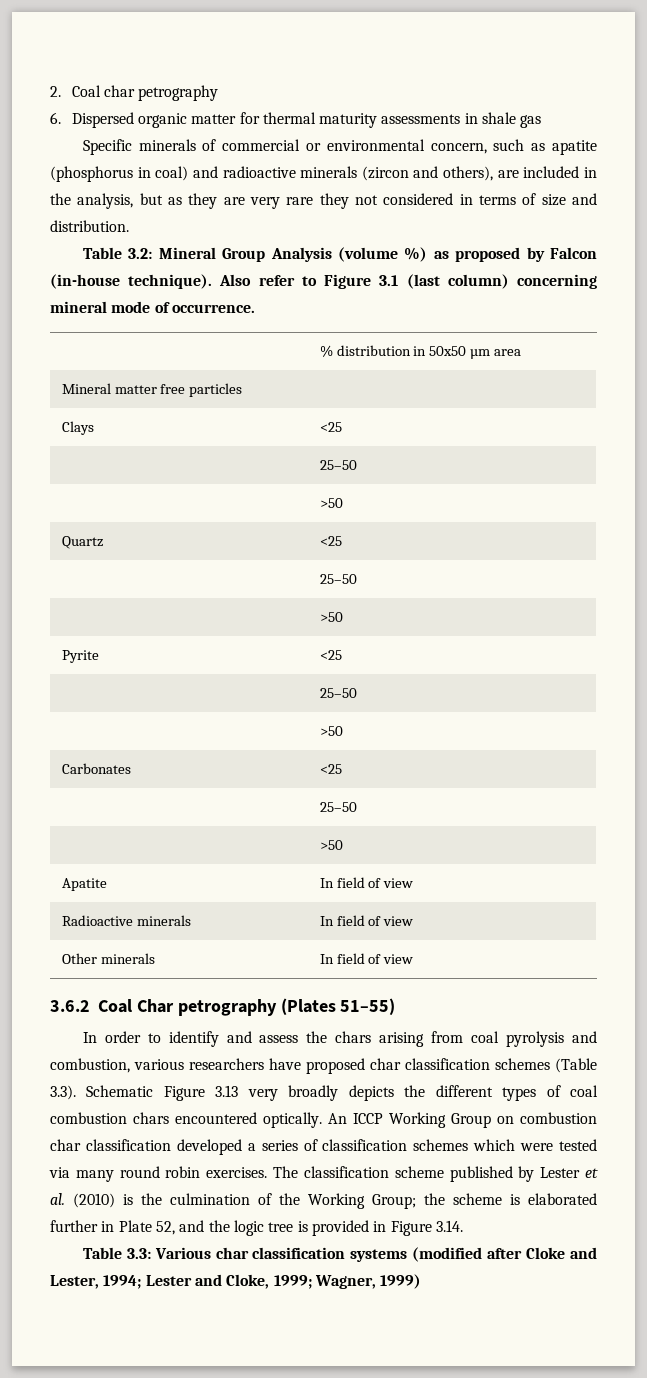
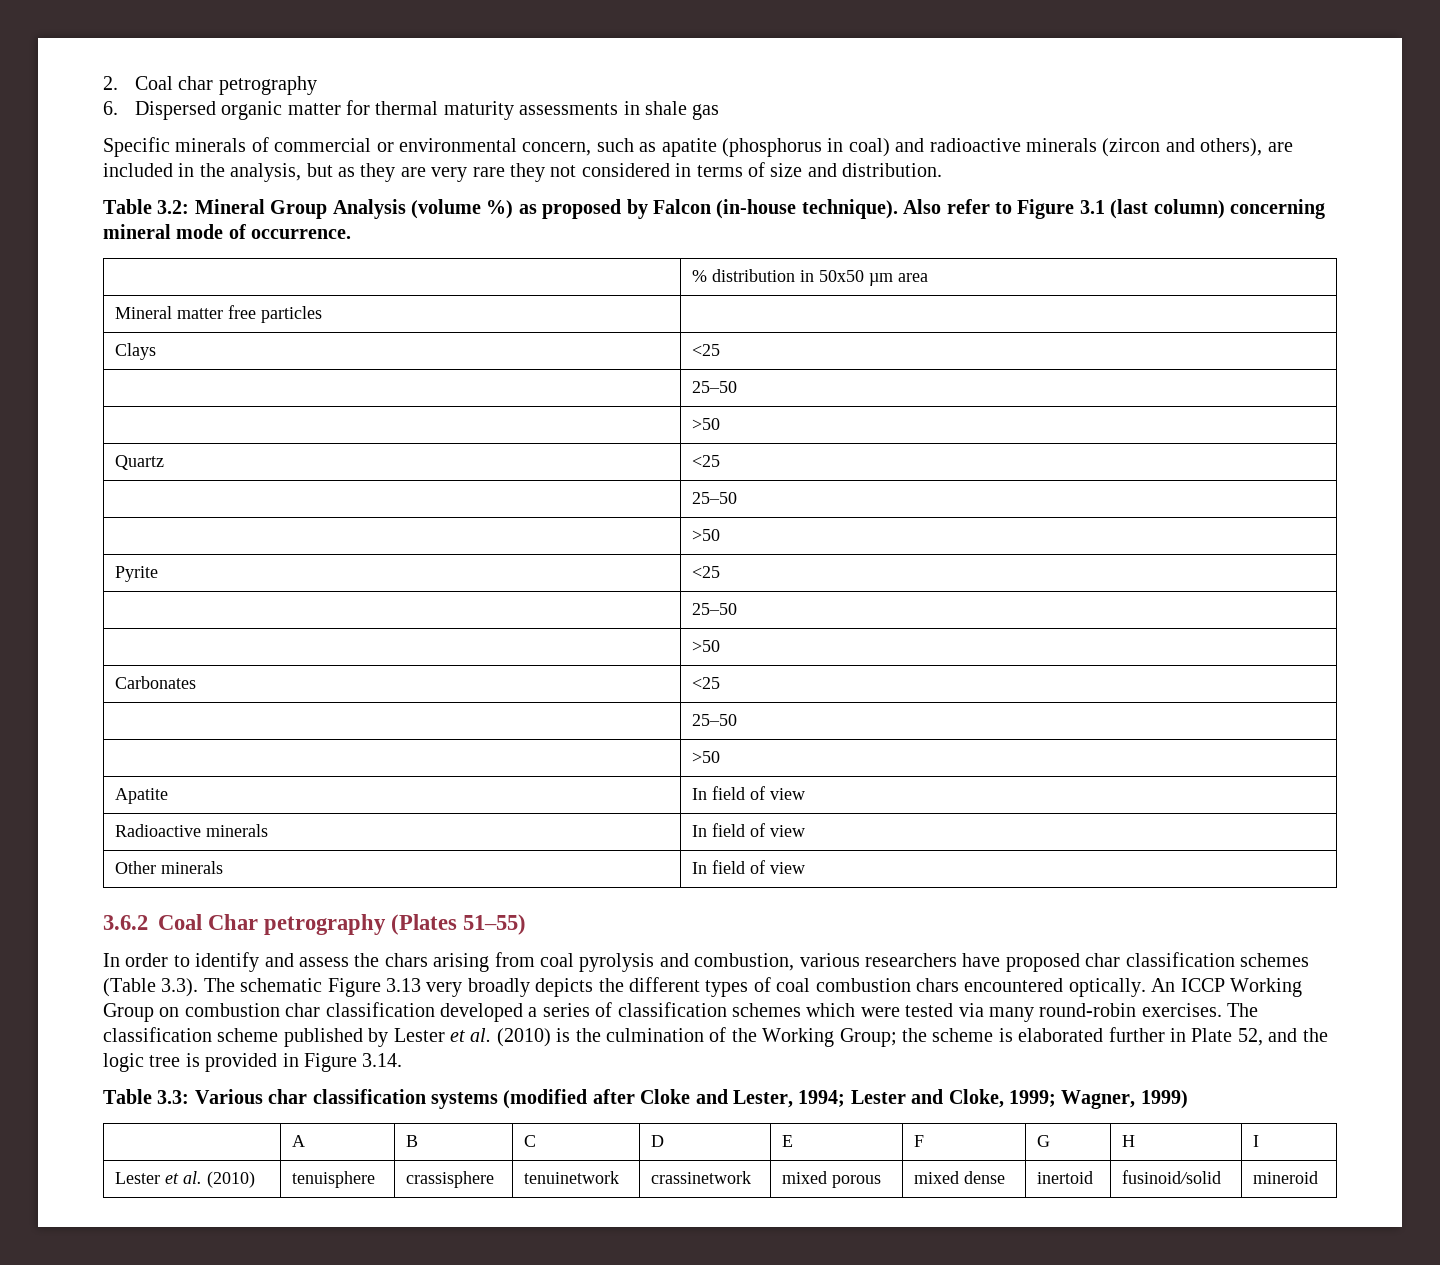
- In order to identify and assess the chars arising from coal pyrolysis and combustion, various researchers have proposed char classification schemes (Table 3.3). Schematic Figure 3.13 very broadly depicts the different types of coal combustion chars encountered optically.
+ In order to identify and assess the chars arising from coal pyrolysis and combustion, various researchers have proposed char classification schemes (Table 3.3). The schematic Figure 3.13 very broadly depicts the different types of coal combustion chars encountered optically.
- An ICCP Working Group on combustion char classification developed a series of classification schemes which were tested via many round robin exercises.
+ An ICCP Working Group on combustion char classification developed a series of classification schemes which were tested via many round-robin exercises.
+ | A | B | C | D | E | F | G | H | I
+ Lester et al. (2010) | tenuisphere | crassisphere | tenuinetwork | crassinetwork | mixed porous | mixed dense | inertoid | fusinoid/solid | mineroid

